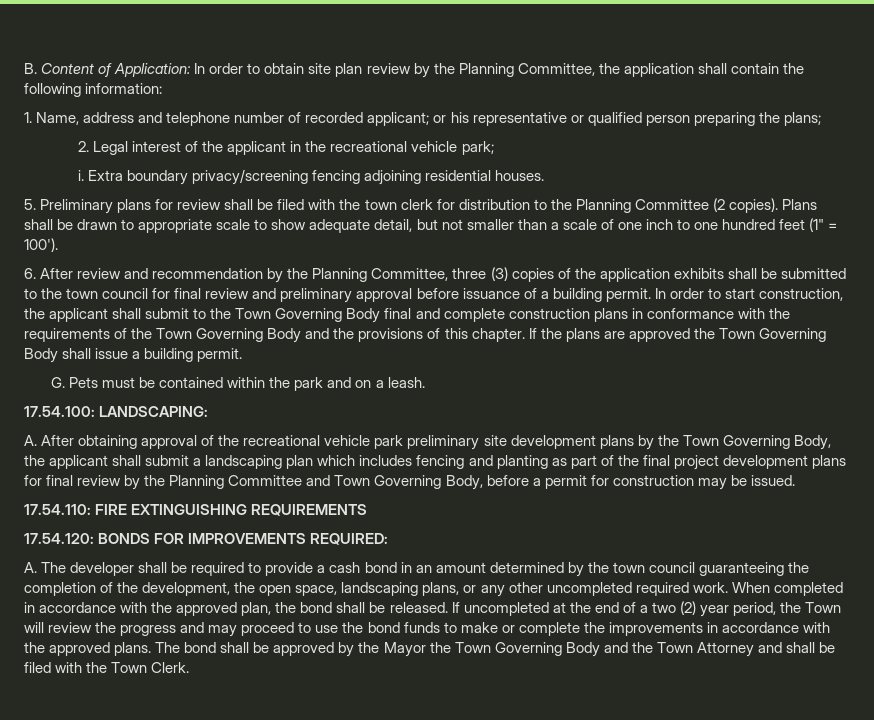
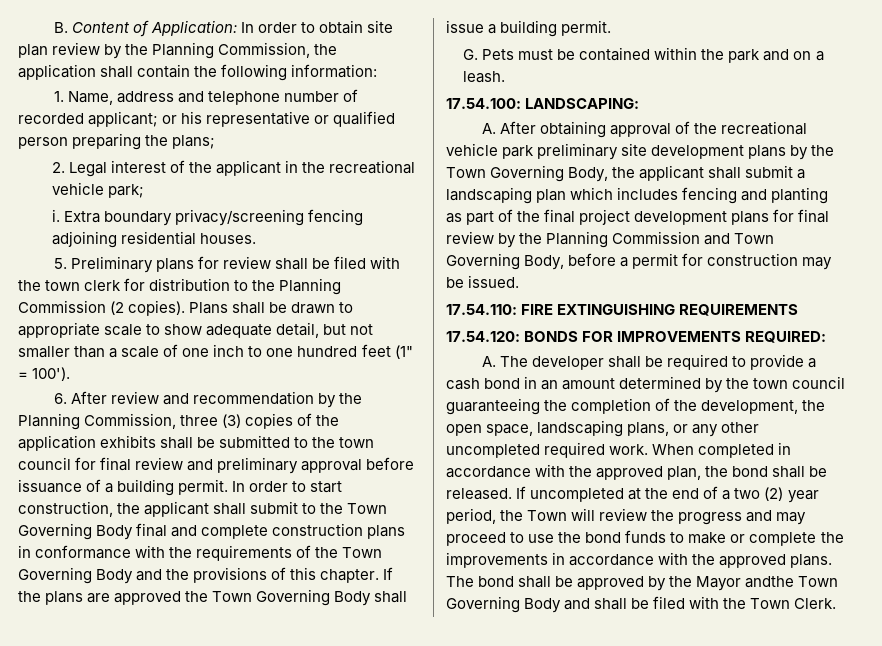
- B. Content of Application: In order to obtain site plan review by the Planning Committee, the application shall contain the following information:
+ B. Content of Application: In order to obtain site plan review by the Planning Commission, the application shall contain the following information:
- 5. Preliminary plans for review shall be filed with the town clerk for distribution to the Planning Committee (2 copies).
+ 5. Preliminary plans for review shall be filed with the town clerk for distribution to the Planning Commission (2 copies).
- 6. After review and recommendation by the Planning Committee, three (3) copies of the application exhibits shall be submitted to the town council for final review and preliminary approval before issuance of a building permit.
+ 6. After review and recommendation by the Planning Commission, three (3) copies of the application exhibits shall be submitted to the town council for final review and preliminary approval before issuance of a building permit.
- A. After obtaining approval of the recreational vehicle park preliminary site development plans by the Town Governing Body, the applicant shall submit a landscaping plan which includes fencing and planting as part of the final project development plans for final review by the Planning Committee and Town Governing Body, before a permit for construction may be issued.
+ A. After obtaining approval of the recreational vehicle park preliminary site development plans by the Town Governing Body, the applicant shall submit a landscaping plan which includes fencing and planting as part of the final project development plans for final review by the Planning Commission and Town Governing Body, before a permit for construction may be issued.
- The bond shall be approved by the Mayor the Town Governing Body and the Town Attorney and shall be filed with the Town Clerk.
+ The bond shall be approved by the Mayor andthe Town Governing Body and shall be filed with the Town Clerk.

